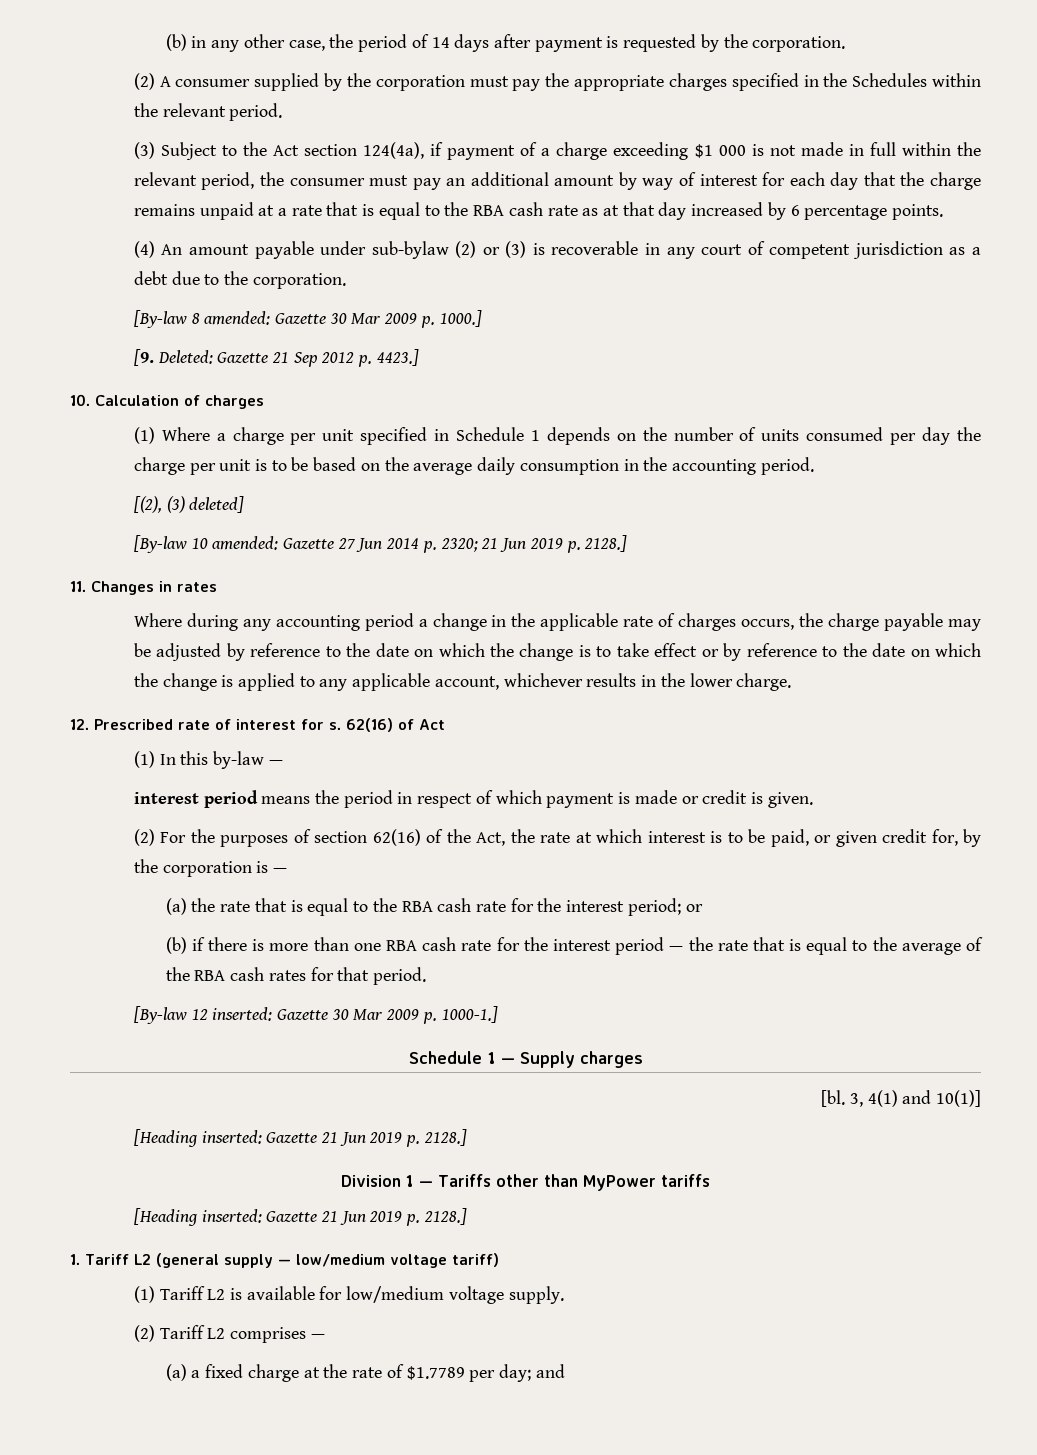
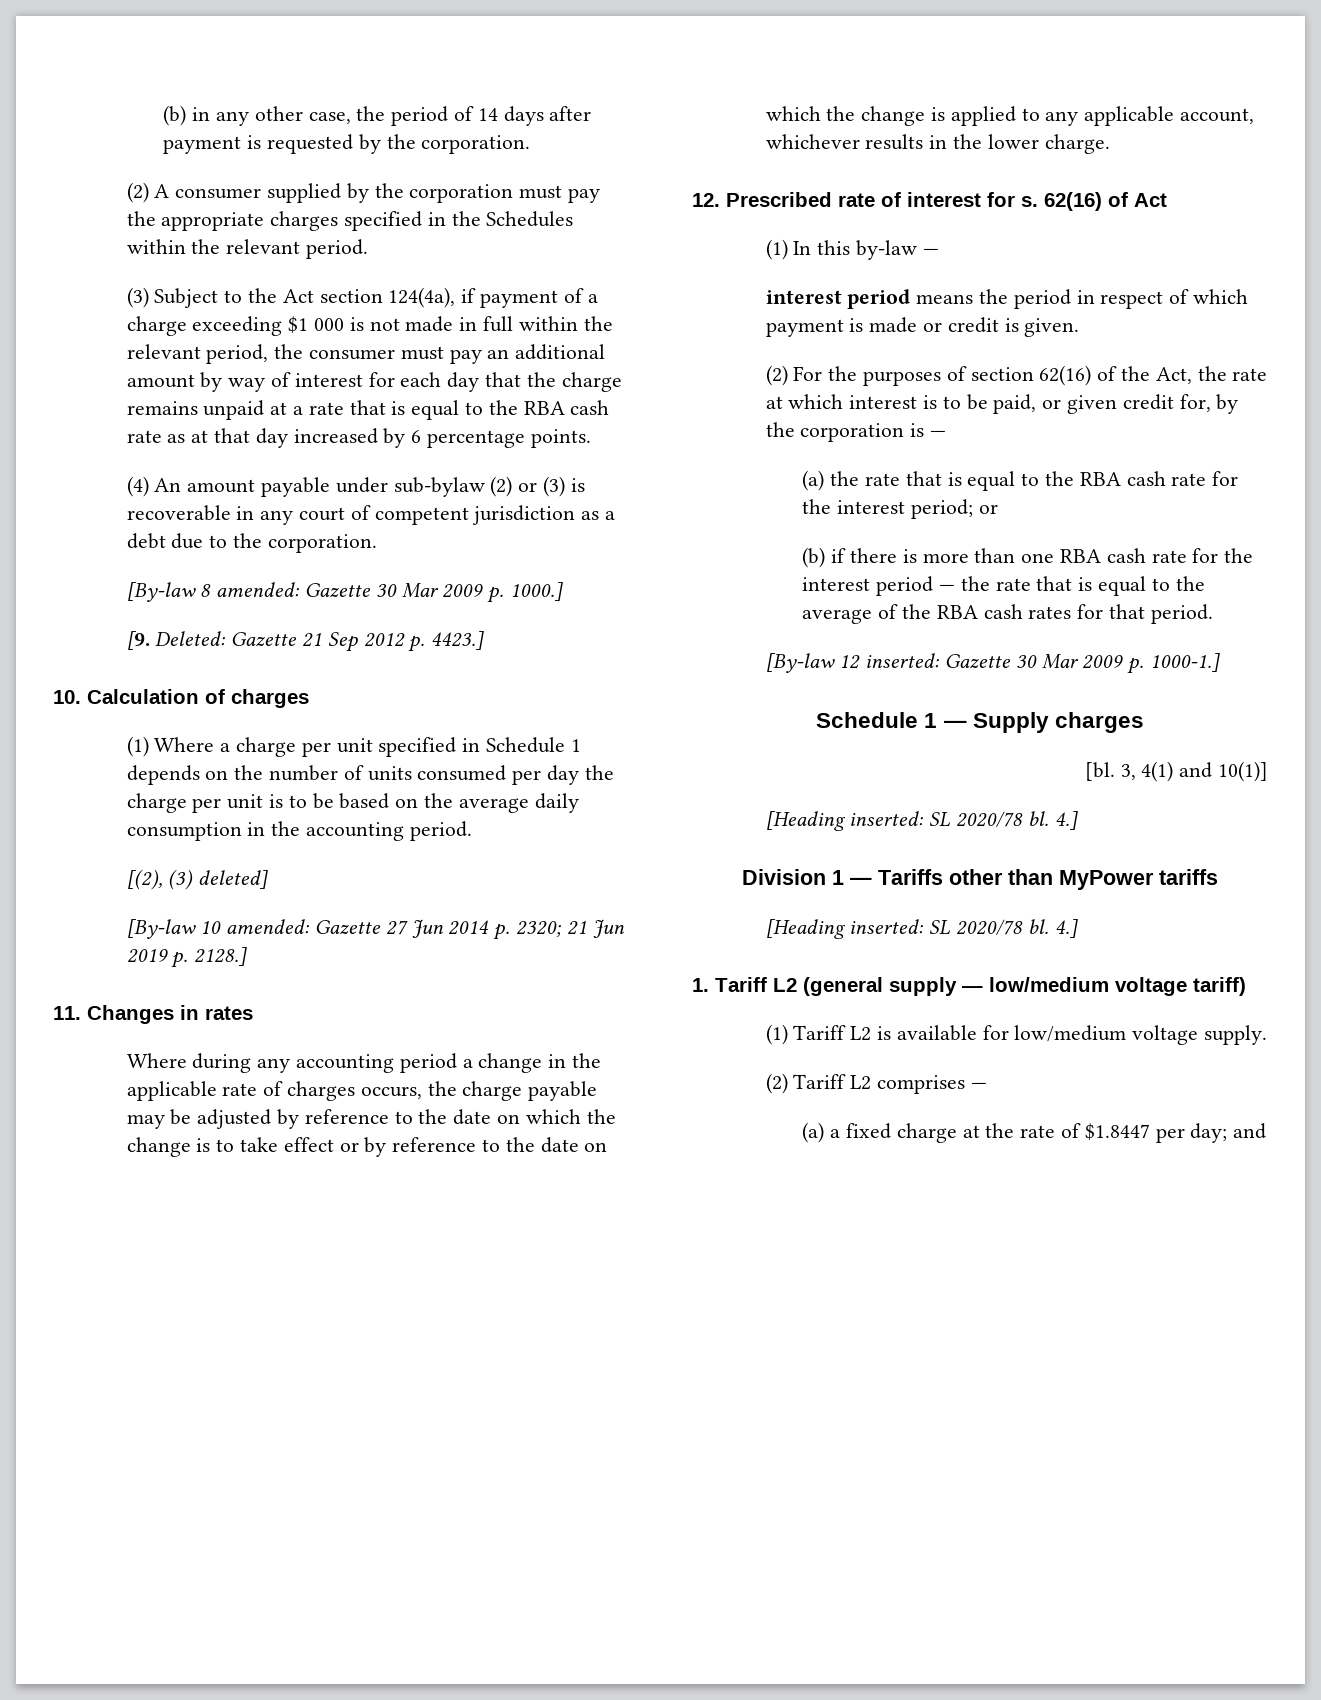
  3, 4(1) and 10(1)]
- [Heading inserted: Gazette 21 Jun 2019 p. 2128.]
+ [Heading inserted: SL 2020/78 bl. 4.]
  Division 1 — Tariffs other than MyPower tariffs
- [Heading inserted: Gazette 21 Jun 2019 p. 2128.]
+ [Heading inserted: SL 2020/78 bl. 4.]
- (a) a fixed charge at the rate of $1.7789 per day; and
+ (a) a fixed charge at the rate of $1.8447 per day; and

